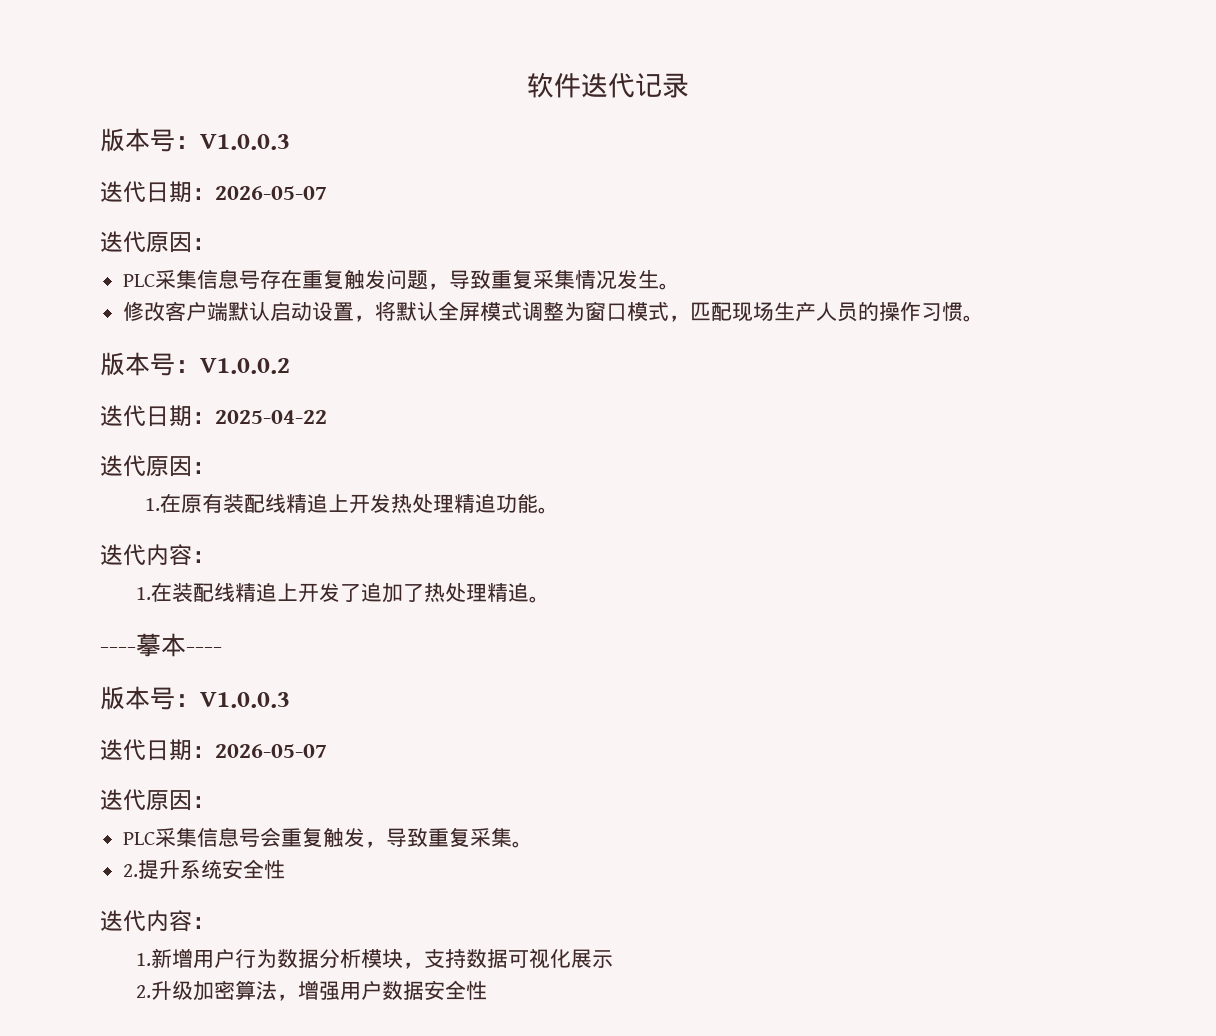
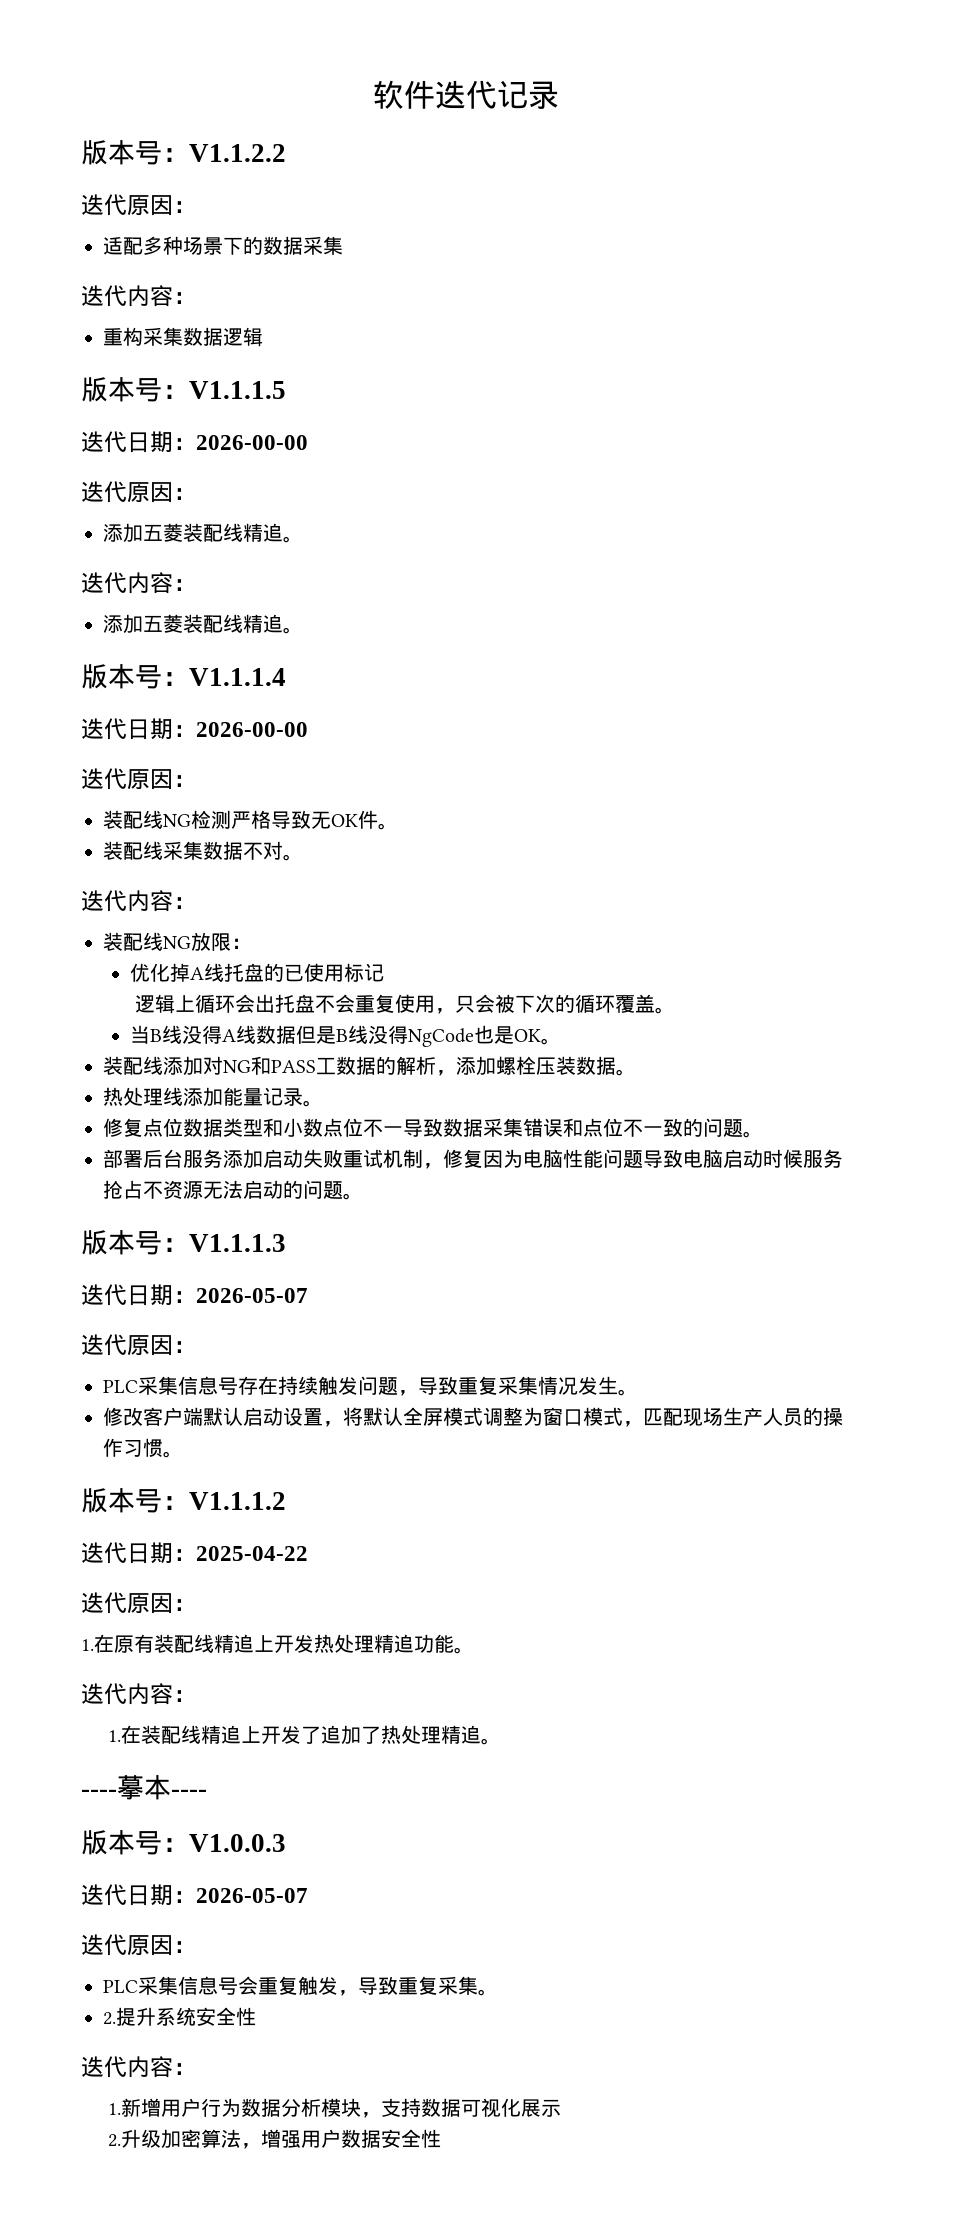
  软件迭代记录
- 版本号：V1.0.0.3
+ 版本号：V1.1.2.2
+ 迭代原因：
+ 适配多种场景下的数据采集
+ 迭代内容：
+ 重构采集数据逻辑
+ 版本号：V1.1.1.5
+ 迭代日期：2026-00-00
+ 迭代原因：
+ 添加五菱装配线精追。
+ 迭代内容：
+ 添加五菱装配线精追。
+ 版本号：V1.1.1.4
+ 迭代日期：2026-00-00
+ 迭代原因：
+ 装配线NG检测严格导致无OK件。
+ 装配线采集数据不对。
+ 迭代内容：
+ 装配线NG放限：
+ 优化掉A线托盘的已使用标记
+ 逻辑上循环会出托盘不会重复使用，只会被下次的循环覆盖。
+ 当B线没得A线数据但是B线没得NgCode也是OK。
+ 装配线添加对NG和PASS工数据的解析，添加螺栓压装数据。
+ 热处理线添加能量记录。
+ 修复点位数据类型和小数点位不一导致数据采集错误和点位不一致的问题。
+ 部署后台服务添加启动失败重试机制，修复因为电脑性能问题导致电脑启动时候服务抢占不资源无法启动的问题。
+ 版本号：V1.1.1.3
- PLC采集信息号存在重复触发问题，导致重复采集情况发生。
+ PLC采集信息号存在持续触发问题，导致重复采集情况发生。
- 版本号：V1.0.0.2
+ 版本号：V1.1.1.2

